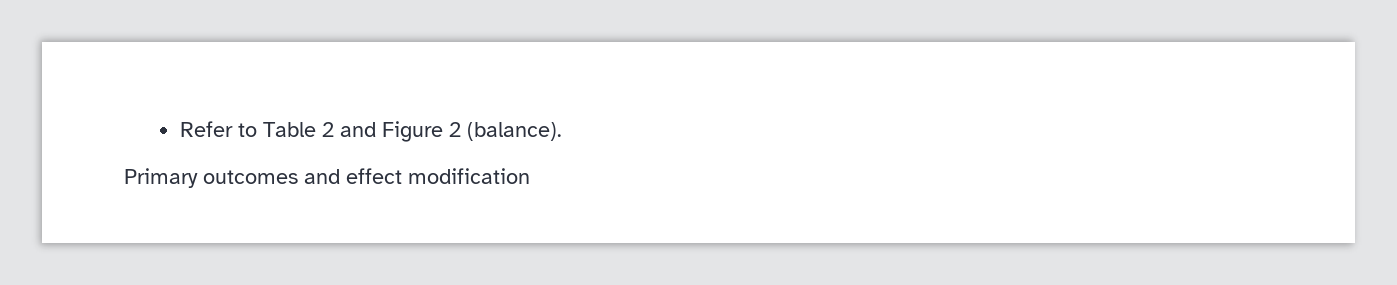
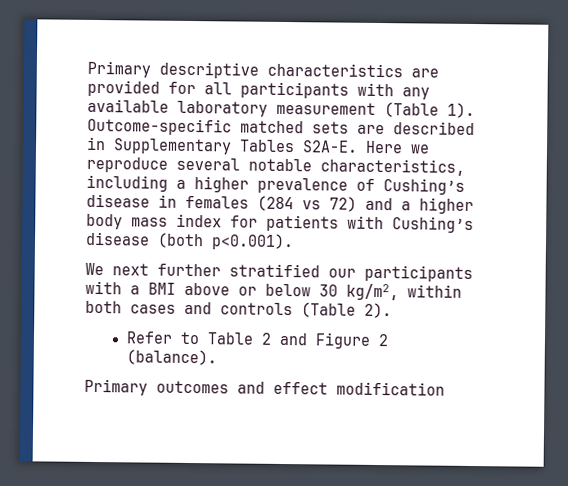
+ Primary descriptive characteristics are provided for all participants with any available laboratory measurement (Table 1). Outcome-specific matched sets are described in Supplementary Tables S2A-E. Here we reproduce several notable characteristics, including a higher prevalence of Cushing’s disease in females (284 vs 72) and a higher body mass index for patients with Cushing’s disease (both p<0.001).
+ We next further stratified our participants with a BMI above or below 30 kg/m2, within both cases and controls (Table 2).

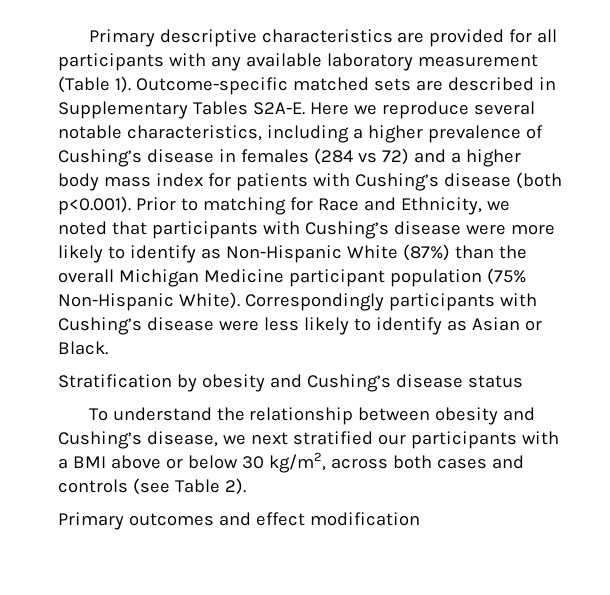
- Here we reproduce several notable characteristics, including a higher prevalence of Cushing’s disease in females (284 vs 72) and a higher body mass index for patients with Cushing’s disease (both p<0.001).
- We next further stratified our participants with a BMI above or below 30 kg/m2, within both cases and controls (Table 2).
+ Here we reproduce several notable characteristics, including a higher prevalence of Cushing’s disease in females (284 vs 72) and a higher body mass index for patients with Cushing’s disease (both p<0.001). Prior to matching for Race and Ethnicity, we noted that participants with Cushing’s disease were more likely to identify as Non-Hispanic White (87%) than the overall Michigan Medicine participant population (75% Non-Hispanic White). Correspondingly participants with Cushing’s disease were less likely to identify as Asian or Black.
+ Stratification by obesity and Cushing’s disease status
+ To understand the relationship between obesity and Cushing’s disease, we next stratified our participants with a BMI above or below 30 kg/m2, across both cases and controls (see Table 2).
- Refer to Table 2 and Figure 2 (balance).

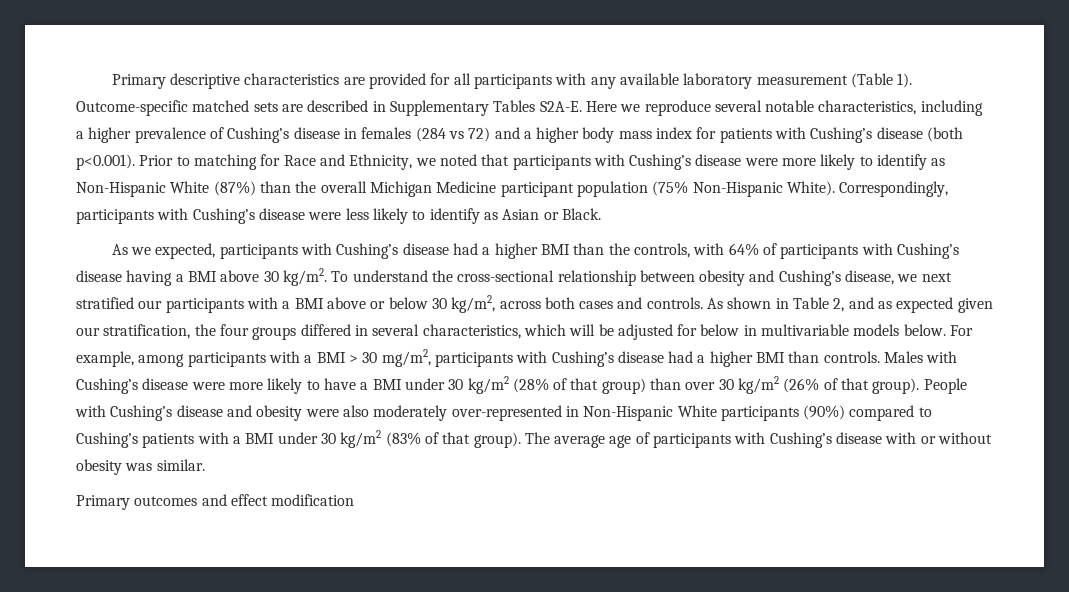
- Correspondingly participants with Cushing’s disease were less likely to identify as Asian or Black.
+ Correspondingly, participants with Cushing’s disease were less likely to identify as Asian or Black.
- Stratification by obesity and Cushing’s disease status
- To understand the relationship between obesity and Cushing’s disease, we next stratified our participants with a BMI above or below 30 kg/m2, across both cases and controls (see Table 2).
+ As we expected, participants with Cushing’s disease had a higher BMI than the controls, with 64% of participants with Cushing’s disease having a BMI above 30 kg/m2. To understand the cross-sectional relationship between obesity and Cushing’s disease, we next stratified our participants with a BMI above or below 30 kg/m2, across both cases and controls. As shown in Table 2, and as expected given our stratification, the four groups differed in several characteristics, which will be adjusted for below in multivariable models below. For example, among participants with a BMI > 30 mg/m2, participants with Cushing’s disease had a higher BMI than controls. Males with Cushing’s disease were more likely to have a BMI under 30 kg/m2 (28% of that group) than over 30 kg/m2 (26% of that group). People with Cushing’s disease and obesity were also moderately over-represented in Non-Hispanic White participants (90%) compared to Cushing’s patients with a BMI under 30 kg/m2 (83% of that group). The average age of participants with Cushing’s disease with or without obesity was similar.

